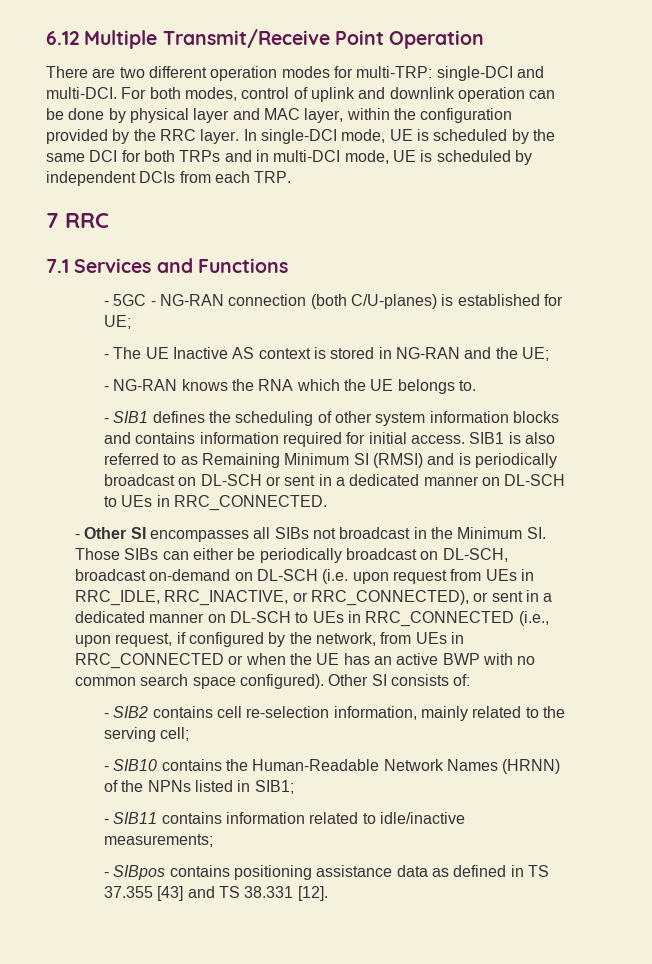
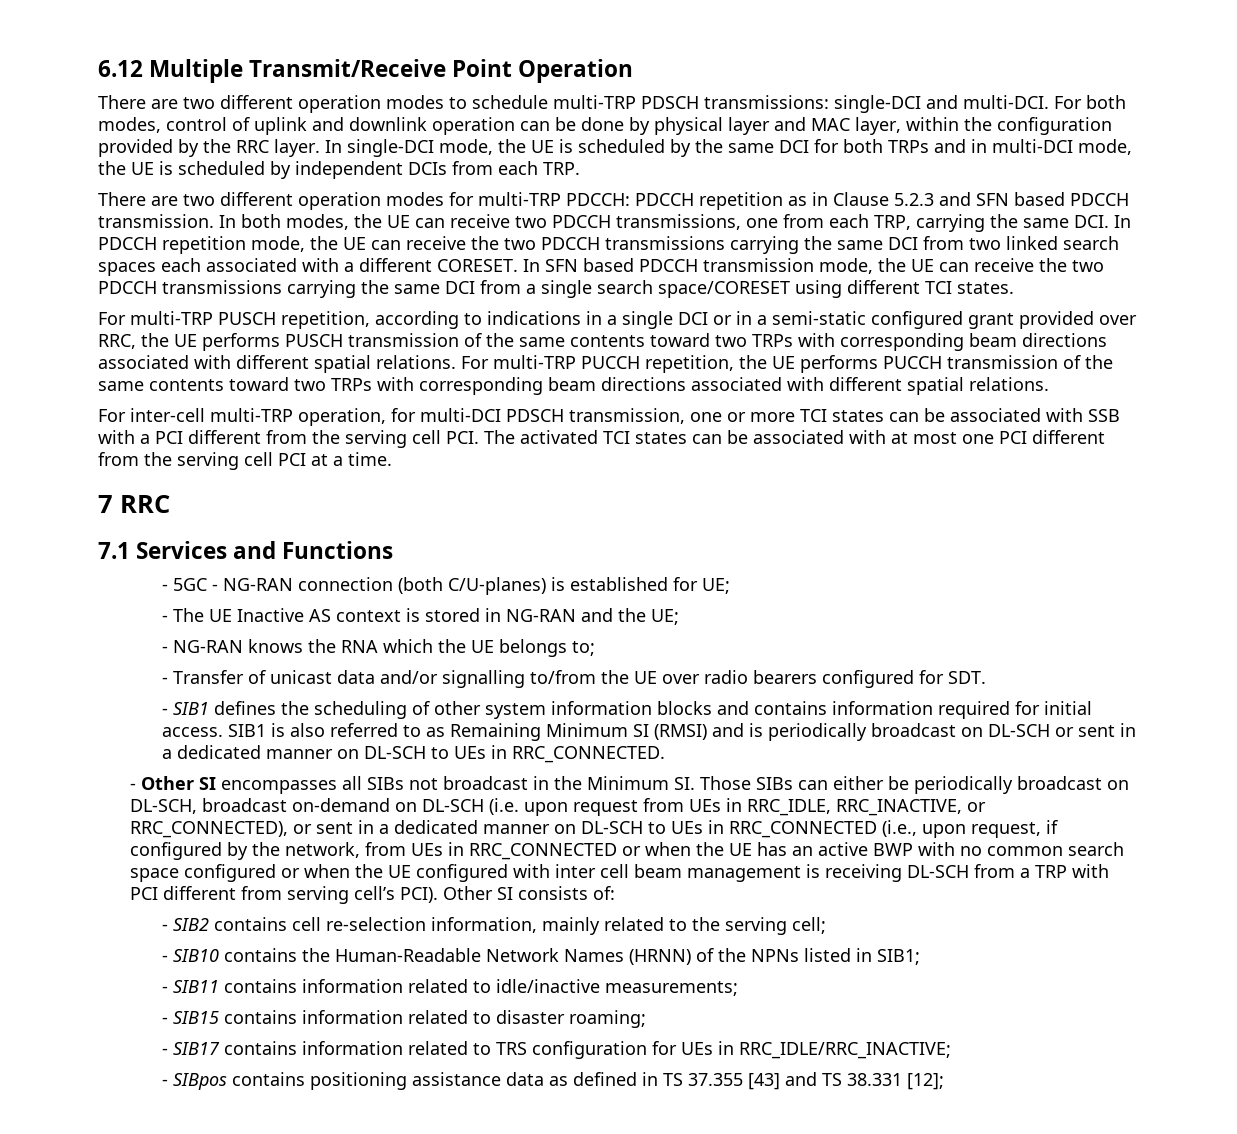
- There are two different operation modes for multi-TRP: single-DCI and multi-DCI.
+ There are two different operation modes to schedule multi-TRP PDSCH transmissions: single-DCI and multi-DCI.
- In single-DCI mode, UE is scheduled by the same DCI for both TRPs and in multi-DCI mode, UE is scheduled by independent DCIs from each TRP.
+ In single-DCI mode, the UE is scheduled by the same DCI for both TRPs and in multi-DCI mode, the UE is scheduled by independent DCIs from each TRP.
+ There are two different operation modes for multi-TRP PDCCH: PDCCH repetition as in Clause 5.2.3 and SFN based PDCCH transmission. In both modes, the UE can receive two PDCCH transmissions, one from each TRP, carrying the same DCI. In PDCCH repetition mode, the UE can receive the two PDCCH transmissions carrying the same DCI from two linked search spaces each associated with a different CORESET. In SFN based PDCCH transmission mode, the UE can receive the two PDCCH transmissions carrying the same DCI from a single search space/CORESET using different TCI states.
+ For multi-TRP PUSCH repetition, according to indications in a single DCI or in a semi-static configured grant provided over RRC, the UE performs PUSCH transmission of the same contents toward two TRPs with corresponding beam directions associated with different spatial relations. For multi-TRP PUCCH repetition, the UE performs PUCCH transmission of the same contents toward two TRPs with corresponding beam directions associated with different spatial relations.
+ For inter-cell multi-TRP operation, for multi-DCI PDSCH transmission, one or more TCI states can be associated with SSB with a PCI different from the serving cell PCI. The activated TCI states can be associated with at most one PCI different from the serving cell PCI at a time.
- - NG-RAN knows the RNA which the UE belongs to.
+ - NG-RAN knows the RNA which the UE belongs to;
+ - Transfer of unicast data and/or signalling to/from the UE over radio bearers configured for SDT.
- - Other SI encompasses all SIBs not broadcast in the Minimum SI. Those SIBs can either be periodically broadcast on DL-SCH, broadcast on-demand on DL-SCH (i.e. upon request from UEs in RRC_IDLE, RRC_INACTIVE, or RRC_CONNECTED), or sent in a dedicated manner on DL-SCH to UEs in RRC_CONNECTED (i.e., upon request, if configured by the network, from UEs in RRC_CONNECTED or when the UE has an active BWP with no common search space configured).
+ - Other SI encompasses all SIBs not broadcast in the Minimum SI. Those SIBs can either be periodically broadcast on DL-SCH, broadcast on-demand on DL-SCH (i.e. upon request from UEs in RRC_IDLE, RRC_INACTIVE, or RRC_CONNECTED), or sent in a dedicated manner on DL-SCH to UEs in RRC_CONNECTED (i.e., upon request, if configured by the network, from UEs in RRC_CONNECTED or when the UE has an active BWP with no common search space configured or when the UE configured with inter cell beam management is receiving DL-SCH from a TRP with PCI different from serving cell’s PCI).
+ - SIB15 contains information related to disaster roaming;
+ - SIB17 contains information related to TRS configuration for UEs in RRC_IDLE/RRC_INACTIVE;
- - SIBpos contains positioning assistance data as defined in TS 37.355 [43] and TS 38.331 [12].
+ - SIBpos contains positioning assistance data as defined in TS 37.355 [43] and TS 38.331 [12];

